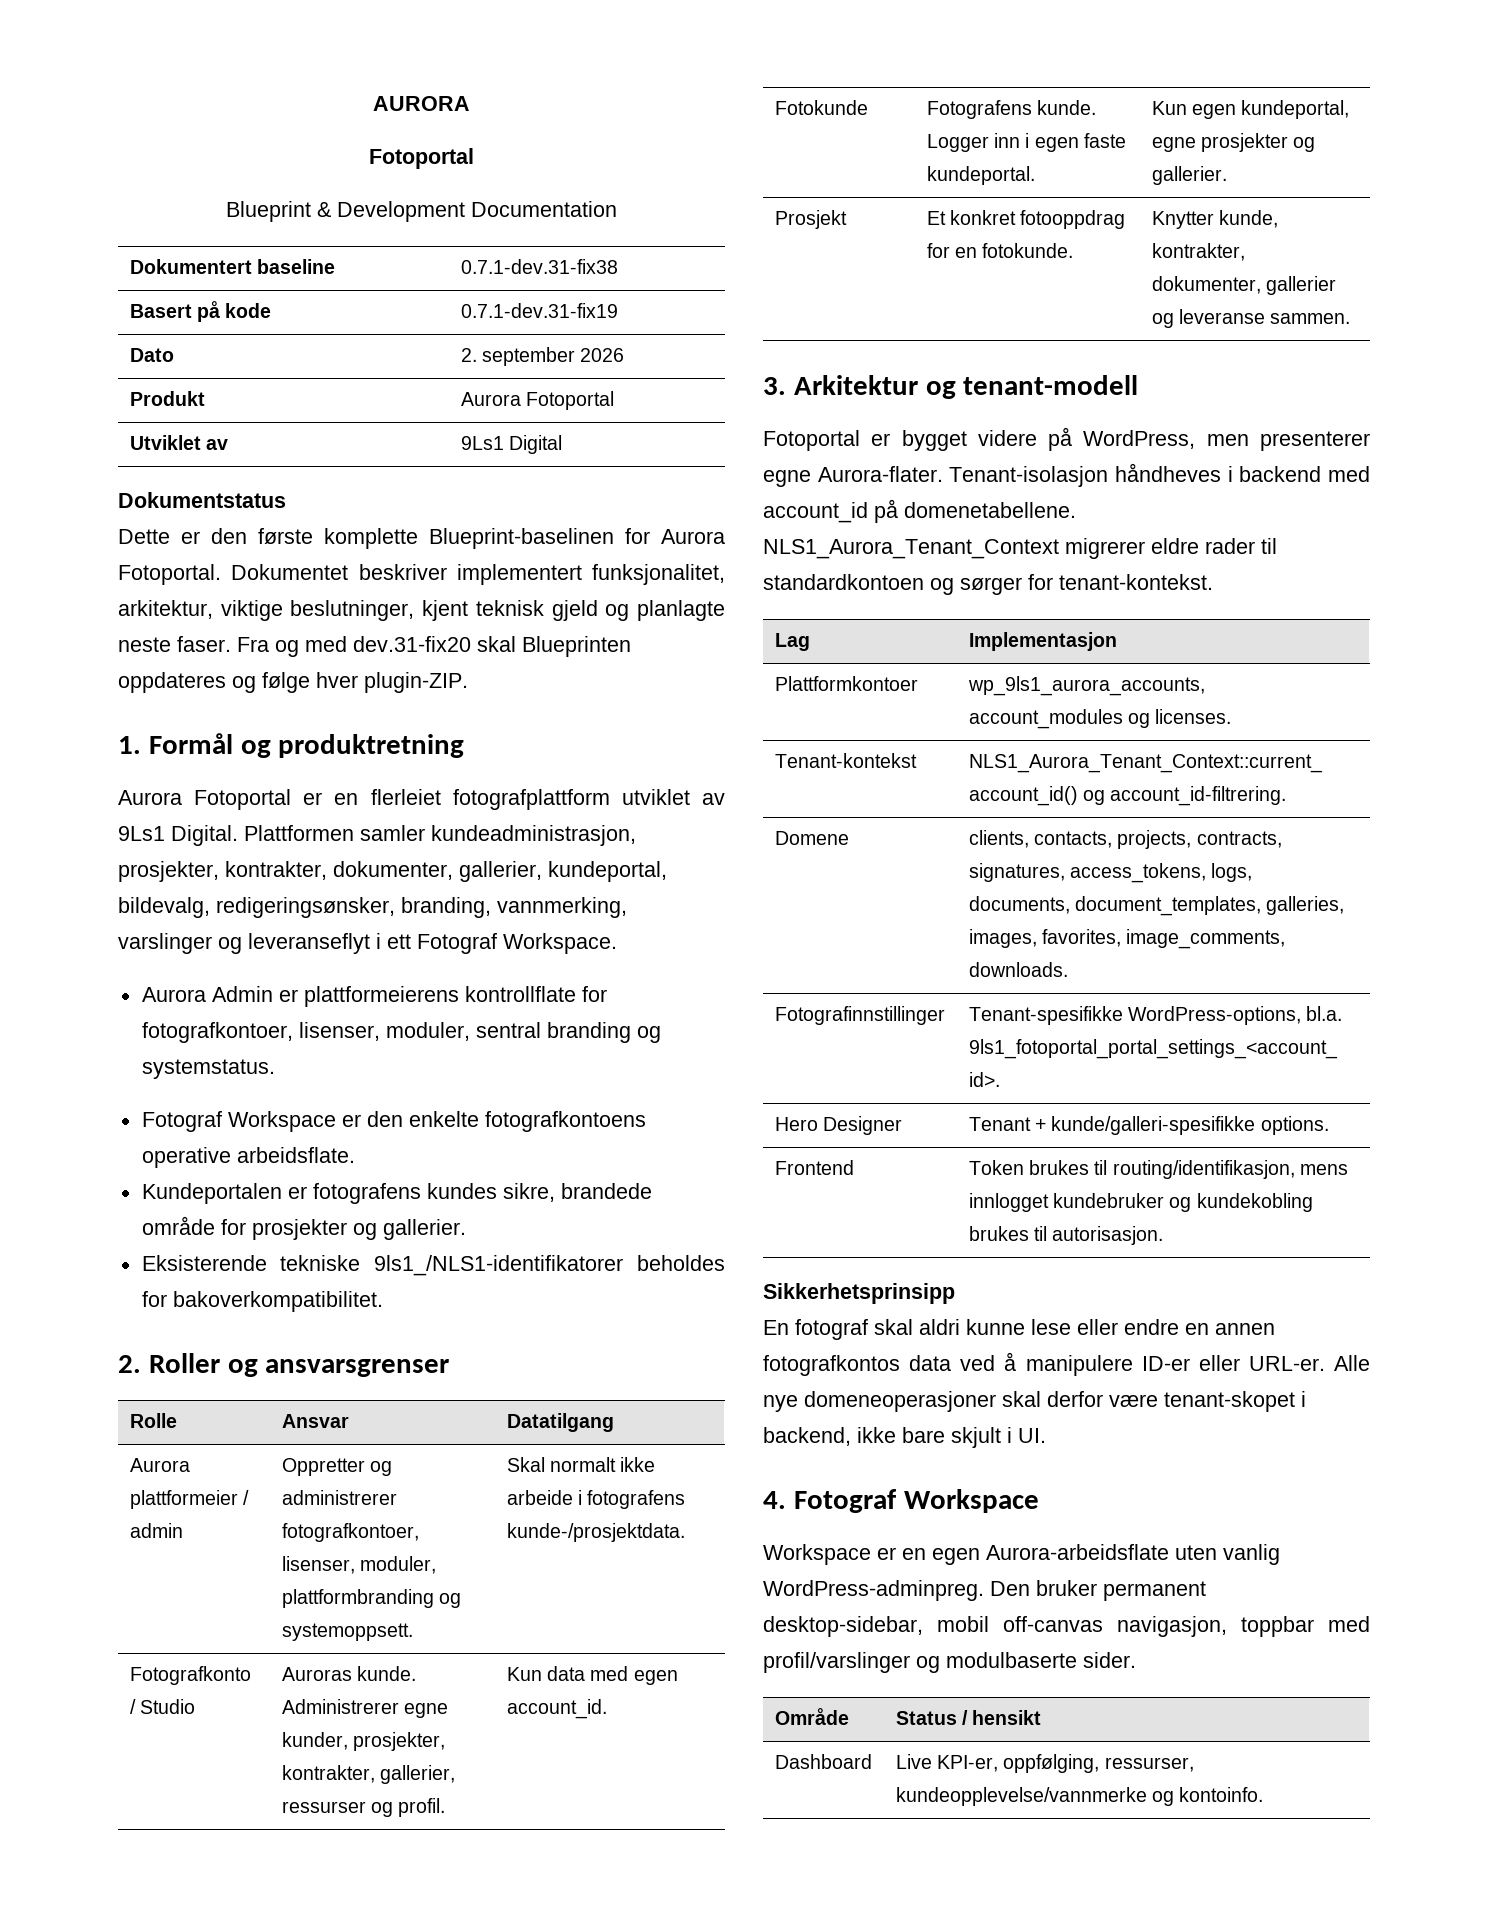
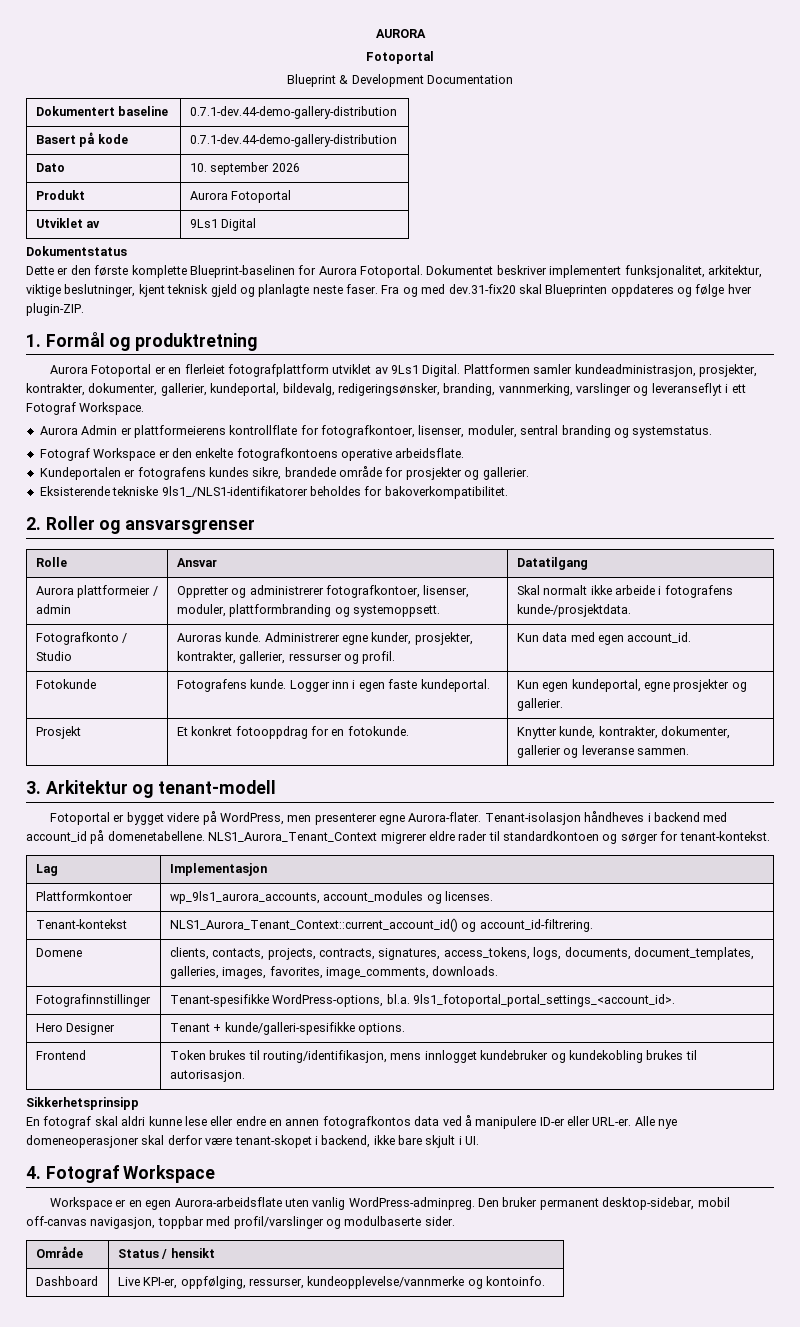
- Dokumentert baseline | 0.7.1-dev.31-fix38
+ Dokumentert baseline | 0.7.1-dev.44-demo-gallery-distribution
- Basert på kode | 0.7.1-dev.31-fix19
+ Basert på kode | 0.7.1-dev.44-demo-gallery-distribution
- Dato | 2. september 2026
+ Dato | 10. september 2026

